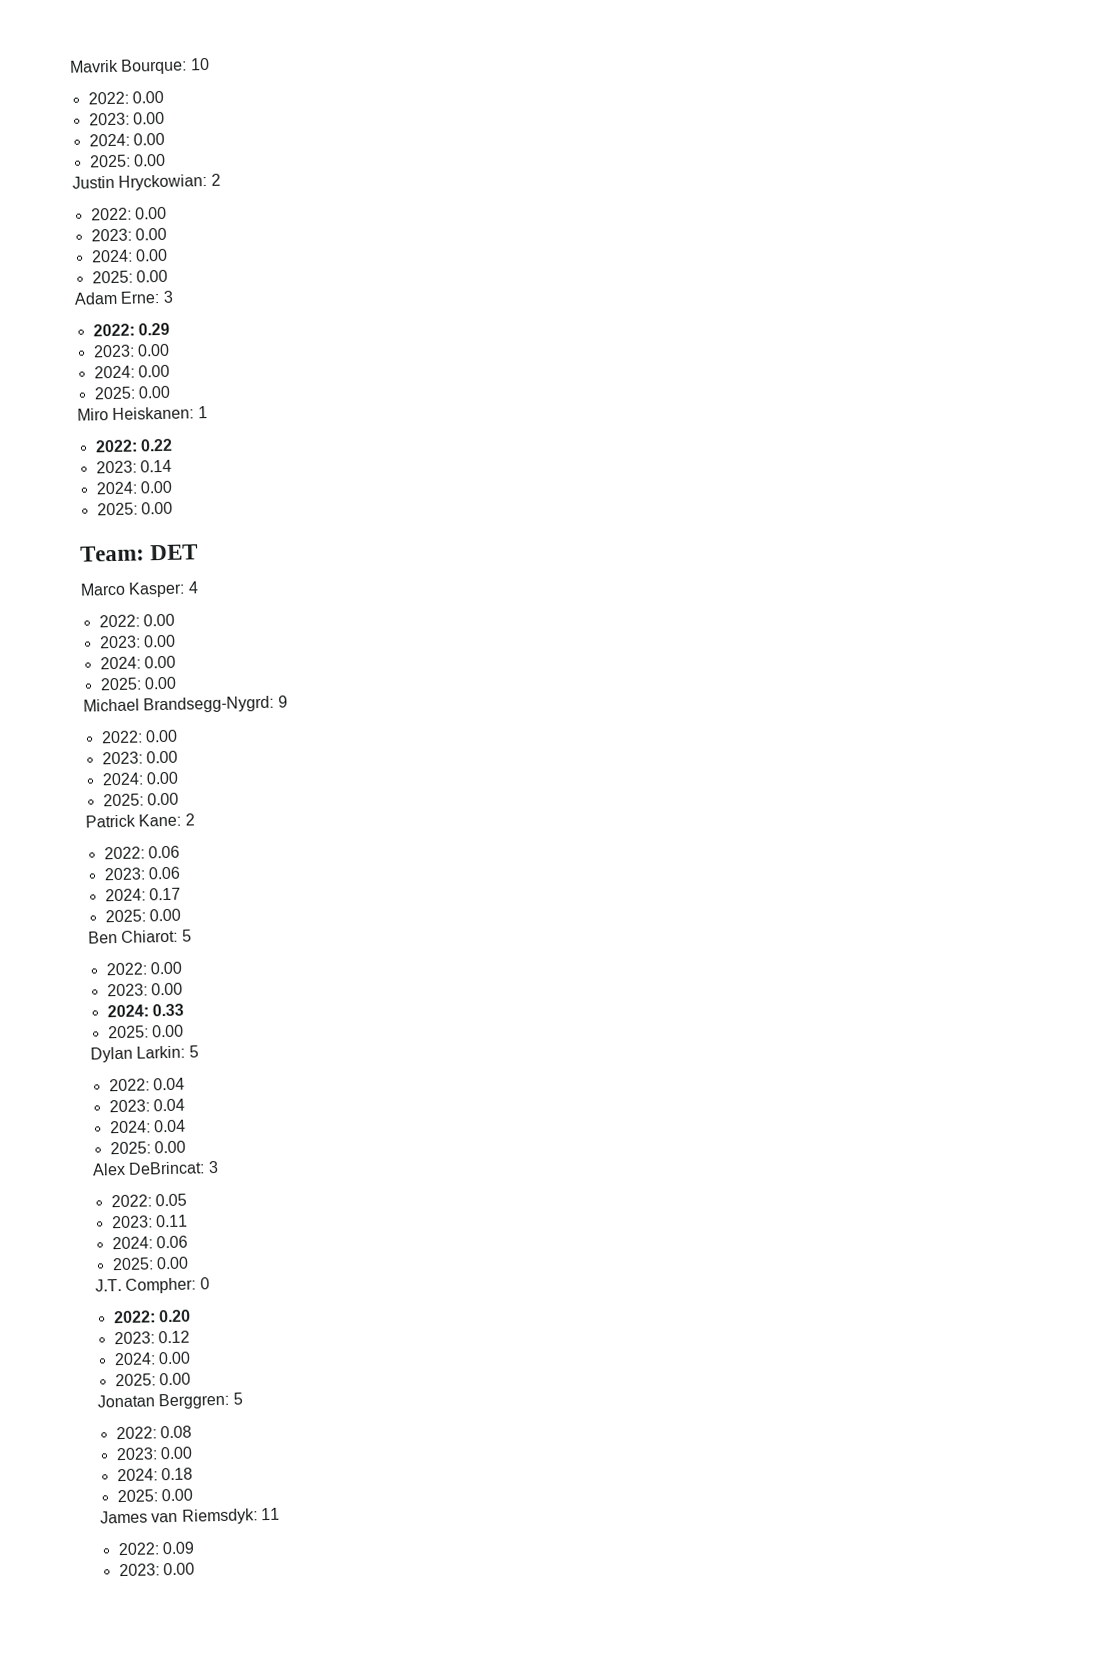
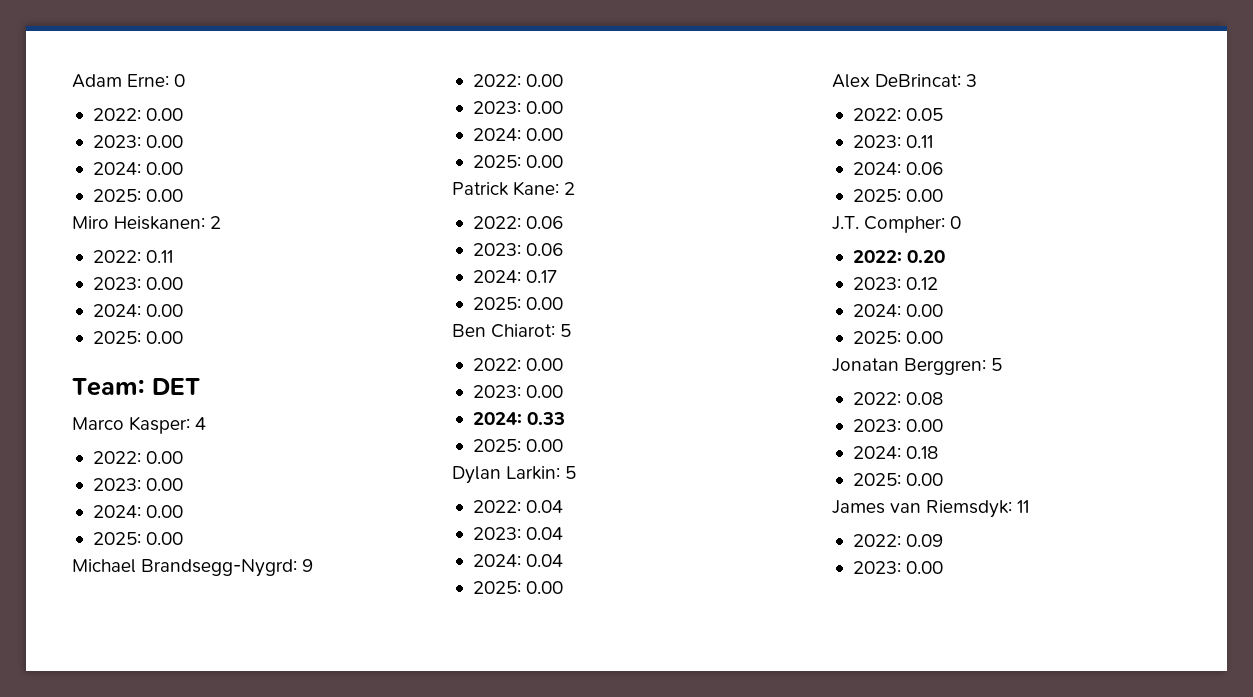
- Mavrik Bourque: 10
+ Adam Erne: 0
  2022: 0.00
  2023: 0.00
  2024: 0.00
  2025: 0.00
- Justin Hryckowian: 2
- 2022: 0.00
+ Miro Heiskanen: 2
+ 2022: 0.11
  2023: 0.00
- 2024: 0.00
- 2025: 0.00
- Adam Erne: 3
- 2022: 0.29
- 2023: 0.00
- 2024: 0.00
- 2025: 0.00
- Miro Heiskanen: 1
- 2022: 0.22
- 2023: 0.14

